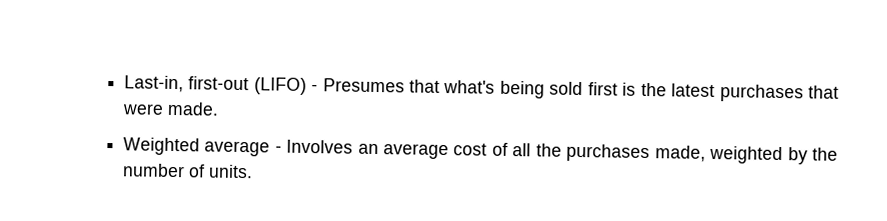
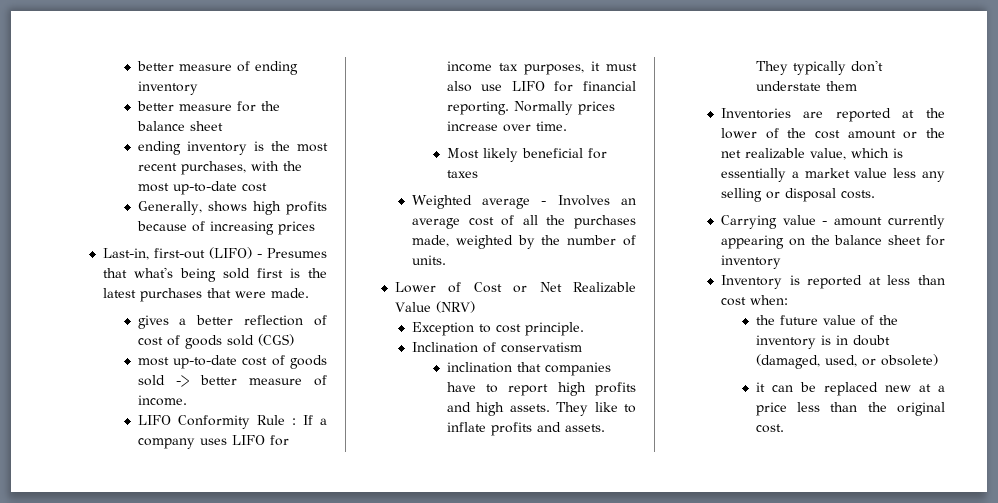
+ better measure of ending inventory
+ better measure for the balance sheet
+ ending inventory is the most recent purchases, with the most up-to-date cost
+ Generally, shows high profits because of increasing prices
+ gives a better reflection of cost of goods sold (CGS)
+ most up-to-date cost of goods sold -> better measure of income.
+ LIFO Conformity Rule : If a company uses LIFO for income tax purposes, it must also use LIFO for financial reporting. Normally prices increase over time.
+ Most likely beneficial for taxes
+ Lower of Cost or Net Realizable Value (NRV)
+ Exception to cost principle.
+ Inclination of conservatism
+ inclination that companies have to report high profits and high assets. They like to inflate profits and assets. They typically don't understate them
+ Inventories are reported at the lower of the cost amount or the net realizable value, which is essentially a market value less any selling or disposal costs.
+ Carrying value - amount currently appearing on the balance sheet for inventory
+ Inventory is reported at less than cost when:
+ the future value of the inventory is in doubt (damaged, used, or obsolete)
+ it can be replaced new at a price less than the original cost.

